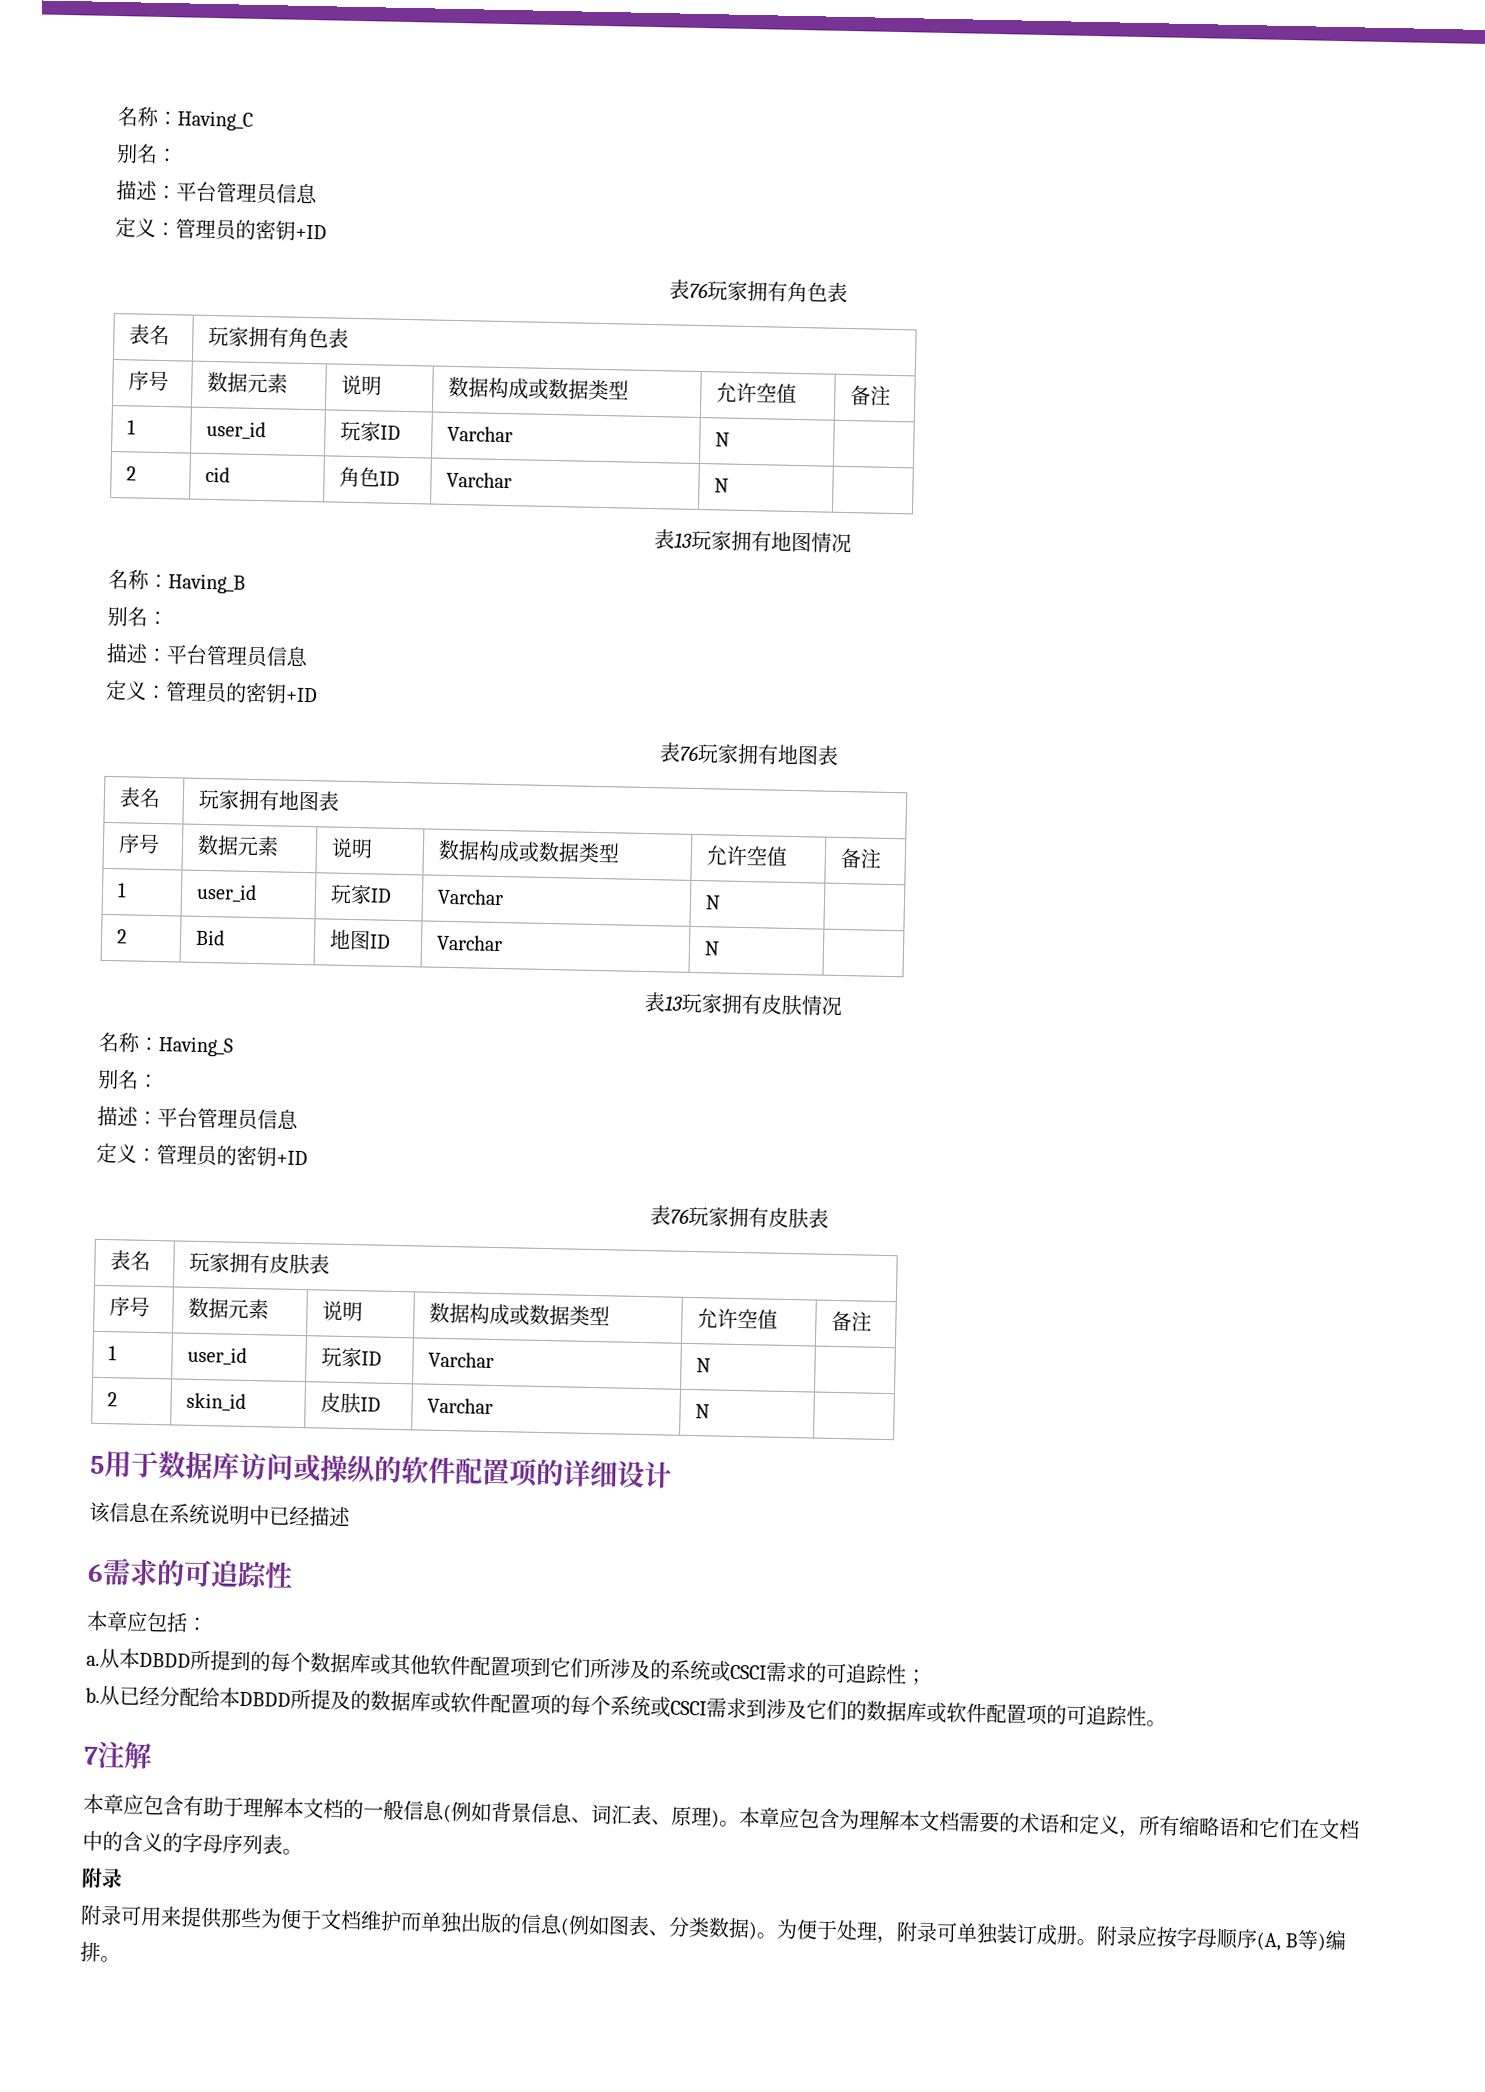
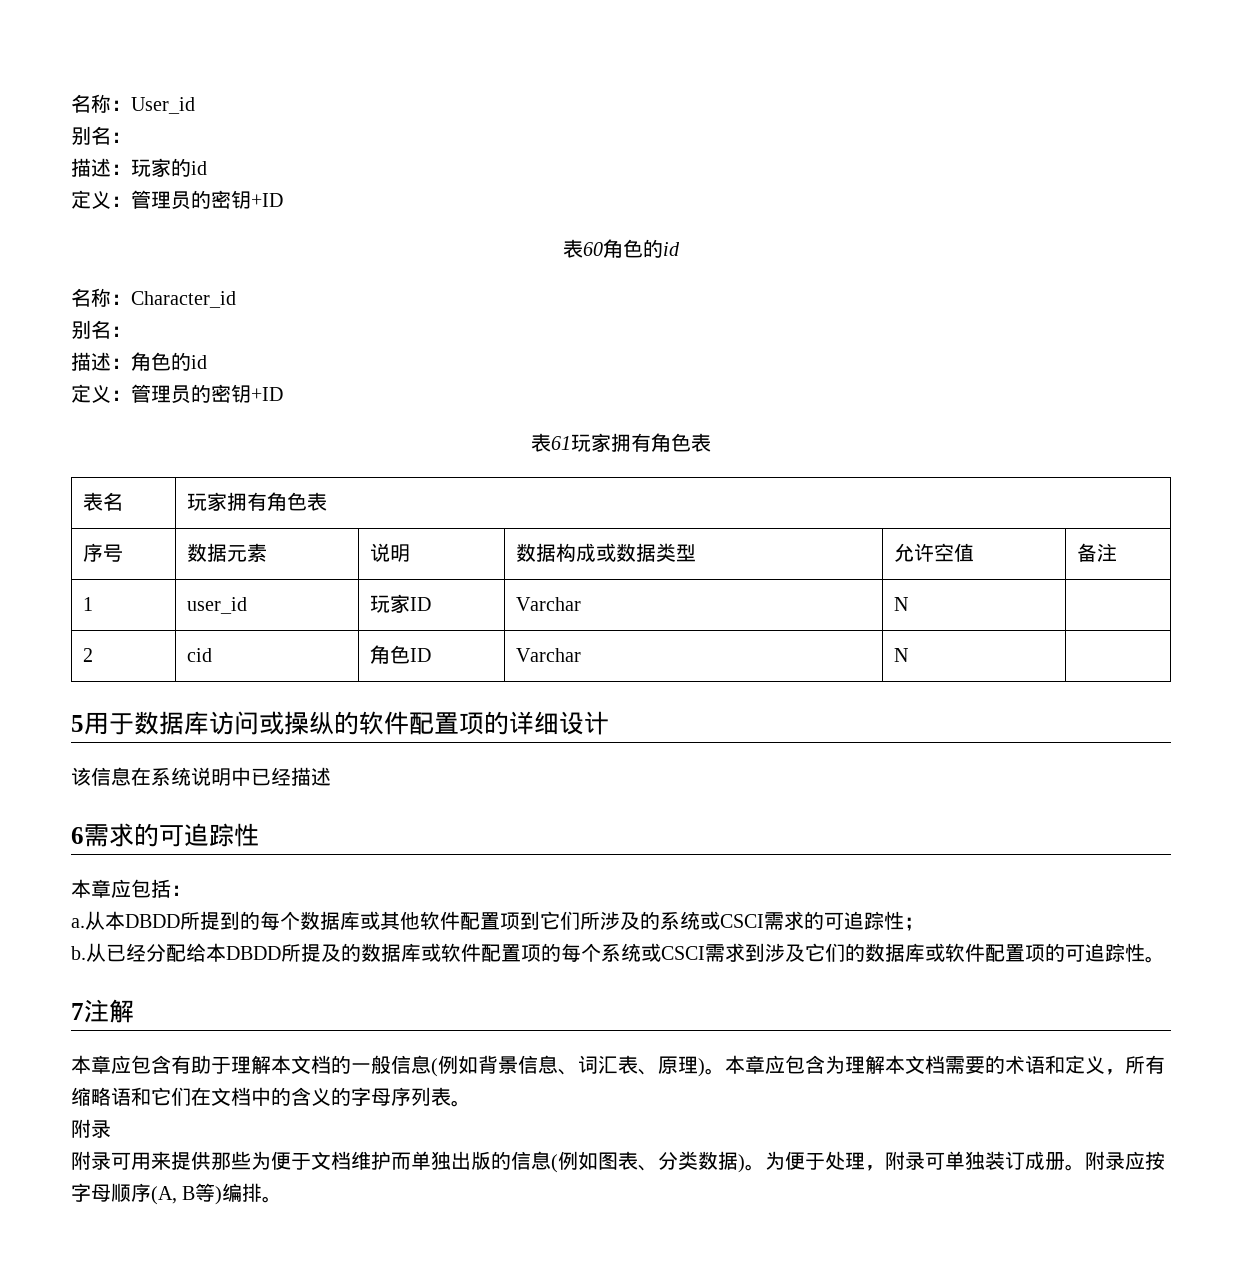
- 名称：Having_C
+ 名称：User_id
  别名：
- 描述：平台管理员信息
+ 描述：玩家的id
  定义：管理员的密钥+ID
- 表76玩家拥有角色表
+ 表60角色的id
+ 名称：Character_id
+ 别名：
+ 描述：角色的id
+ 定义：管理员的密钥+ID
+ 表61玩家拥有角色表
- 表13玩家拥有地图情况
- 名称：Having_B
- 别名：
- 描述：平台管理员信息
- 定义：管理员的密钥+ID
- 表76玩家拥有地图表
- 表名 | 玩家拥有地图表
- 序号 | 数据元素 | 说明 | 数据构成或数据类型 | 允许空值 | 备注
- 1 | user_id | 玩家ID | Varchar | N |
- 2 | Bid | 地图ID | Varchar | N |
- 表13玩家拥有皮肤情况
- 名称：Having_S
- 别名：
- 描述：平台管理员信息
- 定义：管理员的密钥+ID
- 表76玩家拥有皮肤表
- 表名 | 玩家拥有皮肤表
- 序号 | 数据元素 | 说明 | 数据构成或数据类型 | 允许空值 | 备注
- 1 | user_id | 玩家ID | Varchar | N |
- 2 | skin_id | 皮肤ID | Varchar | N |

